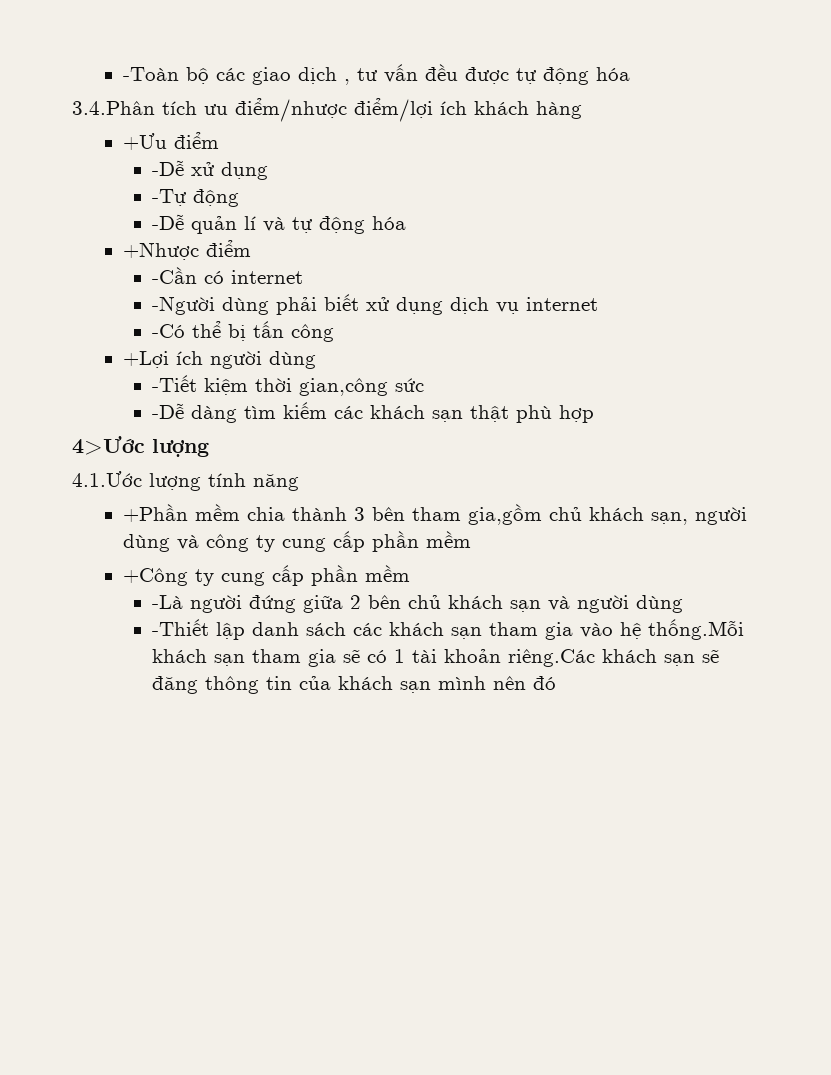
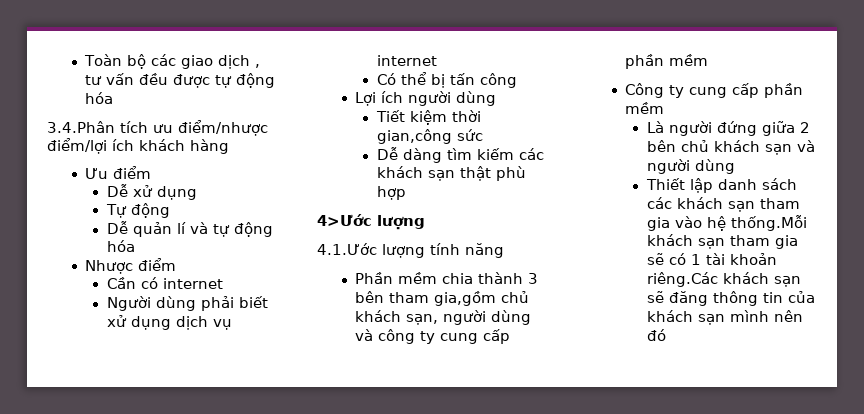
- -Toàn bộ các giao dịch , tư vấn đều được tự động hóa
+ Toàn bộ các giao dịch , tư vấn đều được tự động hóa
- +Ưu điểm
- -Dễ xử dụng
+ Ưu điểm
+ Dễ xử dụng
- -Tự động
+ Tự động
- -Dễ quản lí và tự động hóa
+ Dễ quản lí và tự động hóa
- +Nhược điểm
- -Cần có internet
+ Nhược điểm
+ Cần có internet
- -Người dùng phải biết xử dụng dịch vụ internet
+ Người dùng phải biết xử dụng dịch vụ internet
- -Có thể bị tấn công
+ Có thể bị tấn công
- +Lợi ích người dùng
+ Lợi ích người dùng
- -Tiết kiệm thời gian,công sức
+ Tiết kiệm thời gian,công sức
- -Dễ dàng tìm kiếm các khách sạn thật phù hợp
+ Dễ dàng tìm kiếm các khách sạn thật phù hợp
- +Phần mềm chia thành 3 bên tham gia,gồm chủ khách sạn, người dùng và công ty cung cấp phần mềm
+ Phần mềm chia thành 3 bên tham gia,gồm chủ khách sạn, người dùng và công ty cung cấp phần mềm
- +Công ty cung cấp phần mềm
- -Là người đứng giữa 2 bên chủ khách sạn và người dùng
+ Công ty cung cấp phần mềm
+ Là người đứng giữa 2 bên chủ khách sạn và người dùng
- -Thiết lập danh sách các khách sạn tham gia vào hệ thống.Mỗi khách sạn tham gia sẽ có 1 tài khoản riêng.Các khách sạn sẽ đăng thông tin của khách sạn mình nên đó
+ Thiết lập danh sách các khách sạn tham gia vào hệ thống.Mỗi khách sạn tham gia sẽ có 1 tài khoản riêng.Các khách sạn sẽ đăng thông tin của khách sạn mình nên đó

